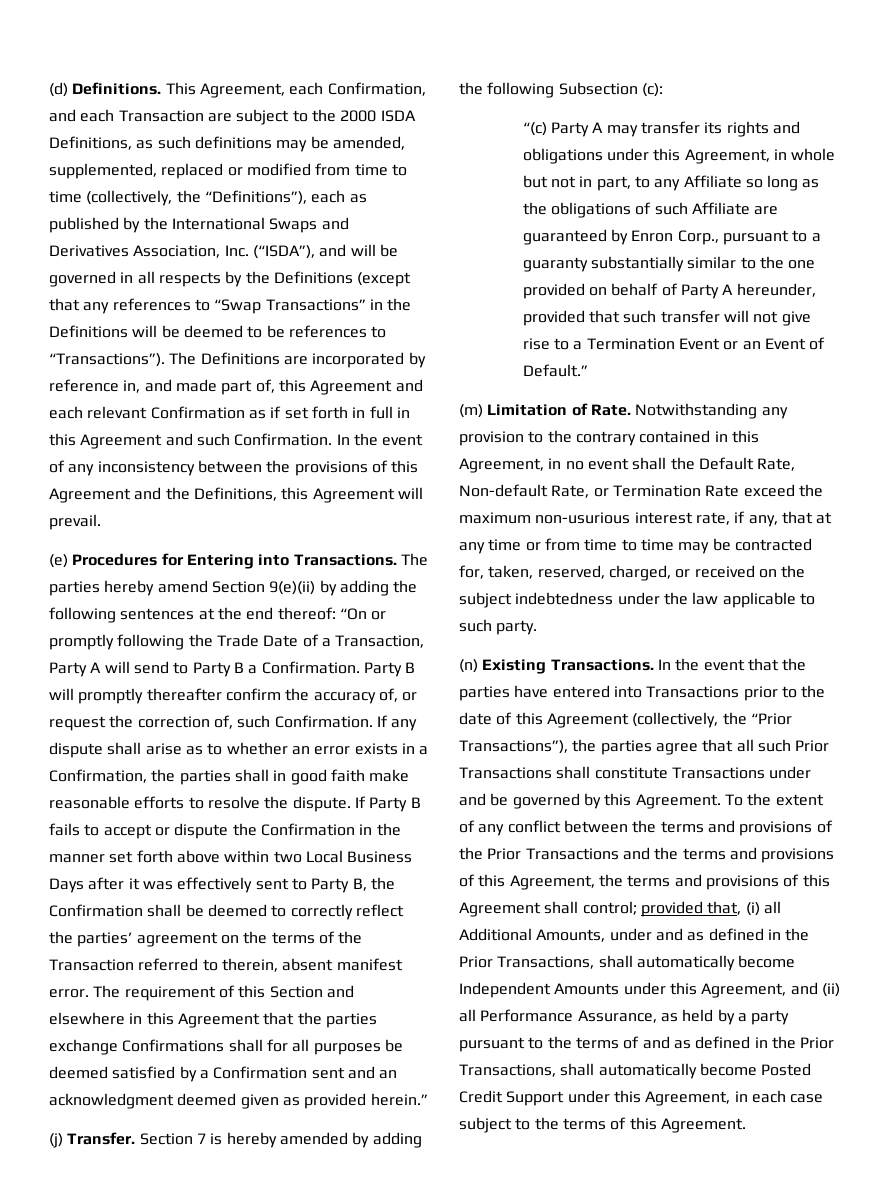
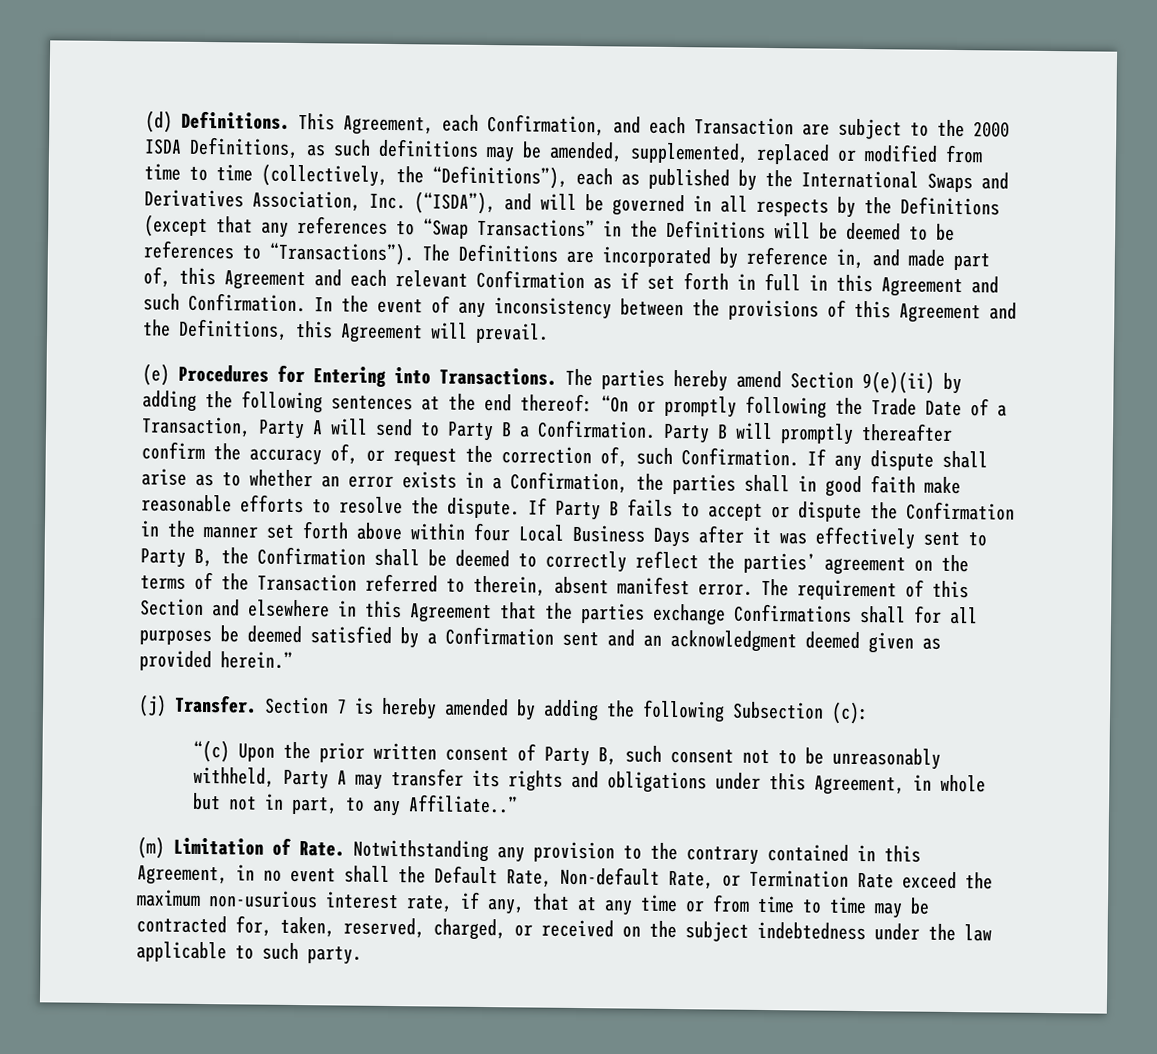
- If Party B fails to accept or dispute the Confirmation in the manner set forth above within two Local Business Days after it was effectively sent to Party B, the Confirmation shall be deemed to correctly reflect the parties’ agreement on the terms of the Transaction referred to therein, absent manifest error.
+ If Party B fails to accept or dispute the Confirmation in the manner set forth above within four Local Business Days after it was effectively sent to Party B, the Confirmation shall be deemed to correctly reflect the parties’ agreement on the terms of the Transaction referred to therein, absent manifest error.
- “(c) Party A may transfer its rights and obligations under this Agreement, in whole but not in part, to any Affiliate so long as the obligations of such Affiliate are guaranteed by Enron Corp., pursuant to a guaranty substantially similar to the one provided on behalf of Party A hereunder, provided that such transfer will not give rise to a Termination Event or an Event of Default.”
+ “(c) Upon the prior written consent of Party B, such consent not to be unreasonably withheld, Party A may transfer its rights and obligations under this Agreement, in whole but not in part, to any Affiliate..”
- (n) Existing Transactions. In the event that the parties have entered into Transactions prior to the date of this Agreement (collectively, the “Prior Transactions”), the parties agree that all such Prior Transactions shall constitute Transactions under and be governed by this Agreement. To the extent of any conflict between the terms and provisions of the Prior Transactions and the terms and provisions of this Agreement, the terms and provisions of this Agreement shall control; provided that, (i) all Additional Amounts, under and as defined in the Prior Transactions, shall automatically become Independent Amounts under this Agreement, and (ii) all Performance Assurance, as held by a party pursuant to the terms of and as defined in the Prior Transactions, shall automatically become Posted Credit Support under this Agreement, in each case subject to the terms of this Agreement.

